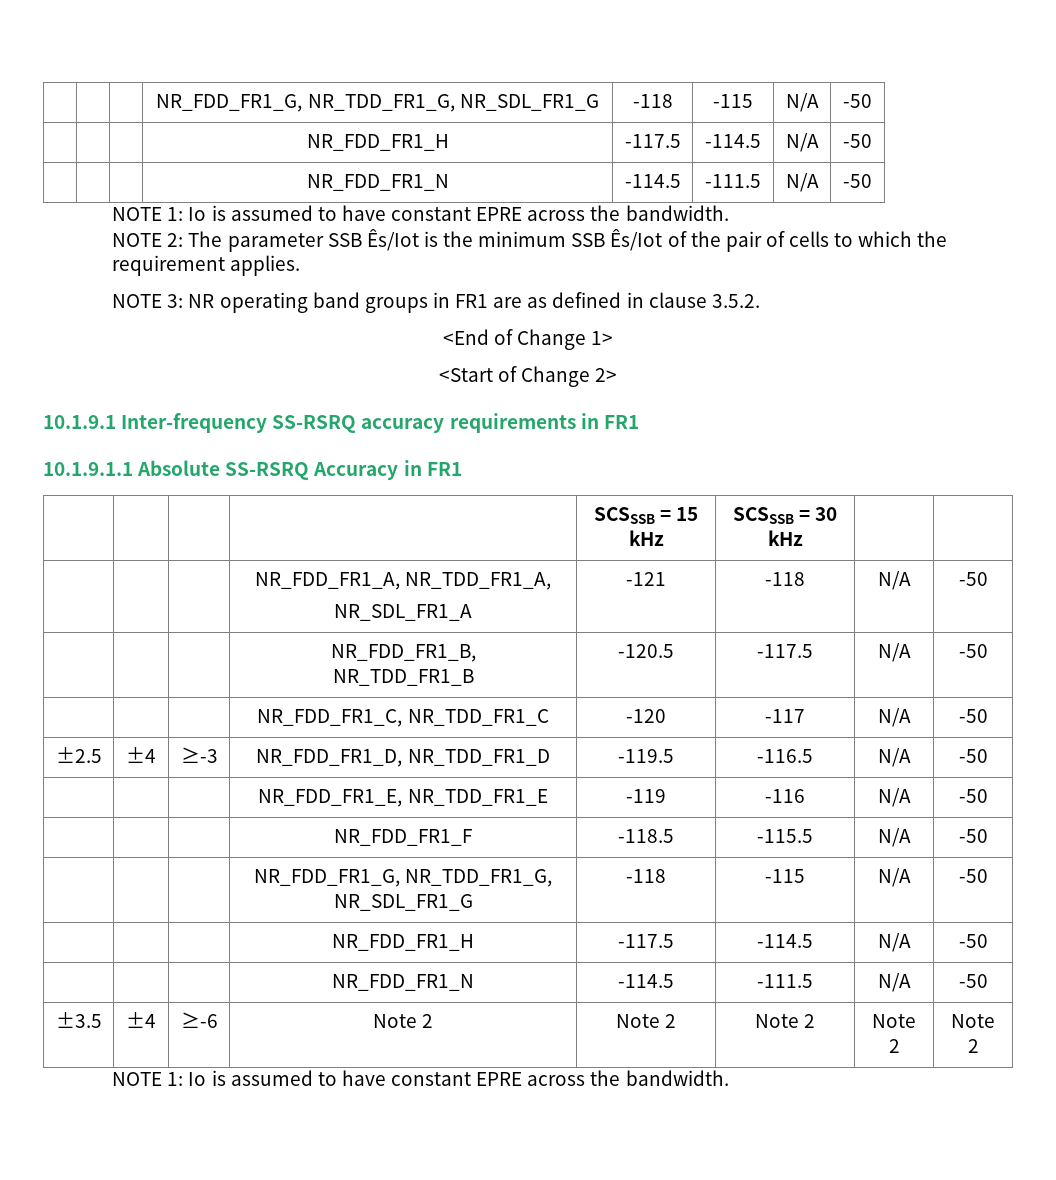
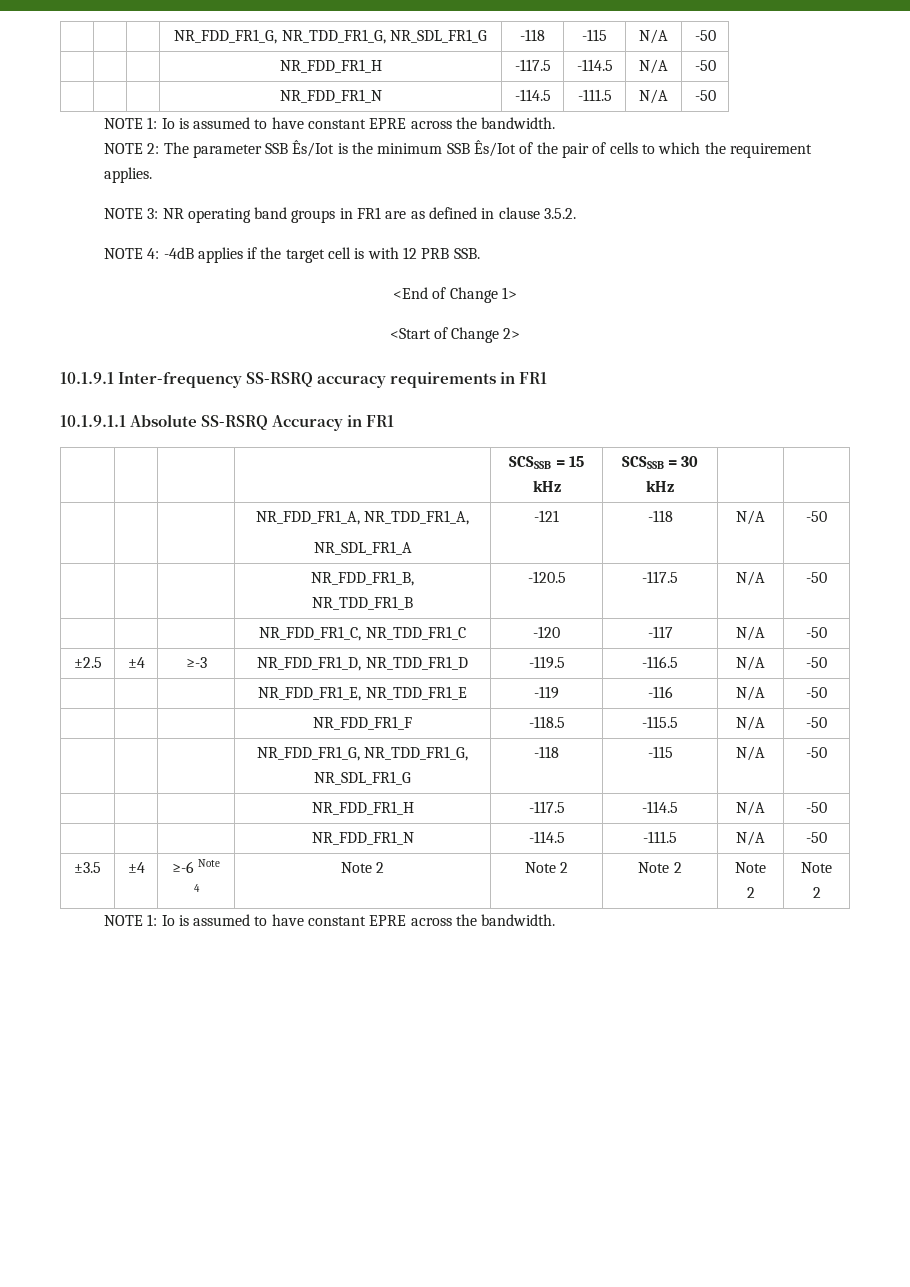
+ NOTE 4: -4dB applies if the target cell is with 12 PRB SSB.
- ±3.5 | ±4 | ≥-6 | Note 2 | Note 2 | Note 2 | Note 2 | Note 2
+ ±3.5 | ±4 | ≥-6 Note 4 | Note 2 | Note 2 | Note 2 | Note 2 | Note 2

